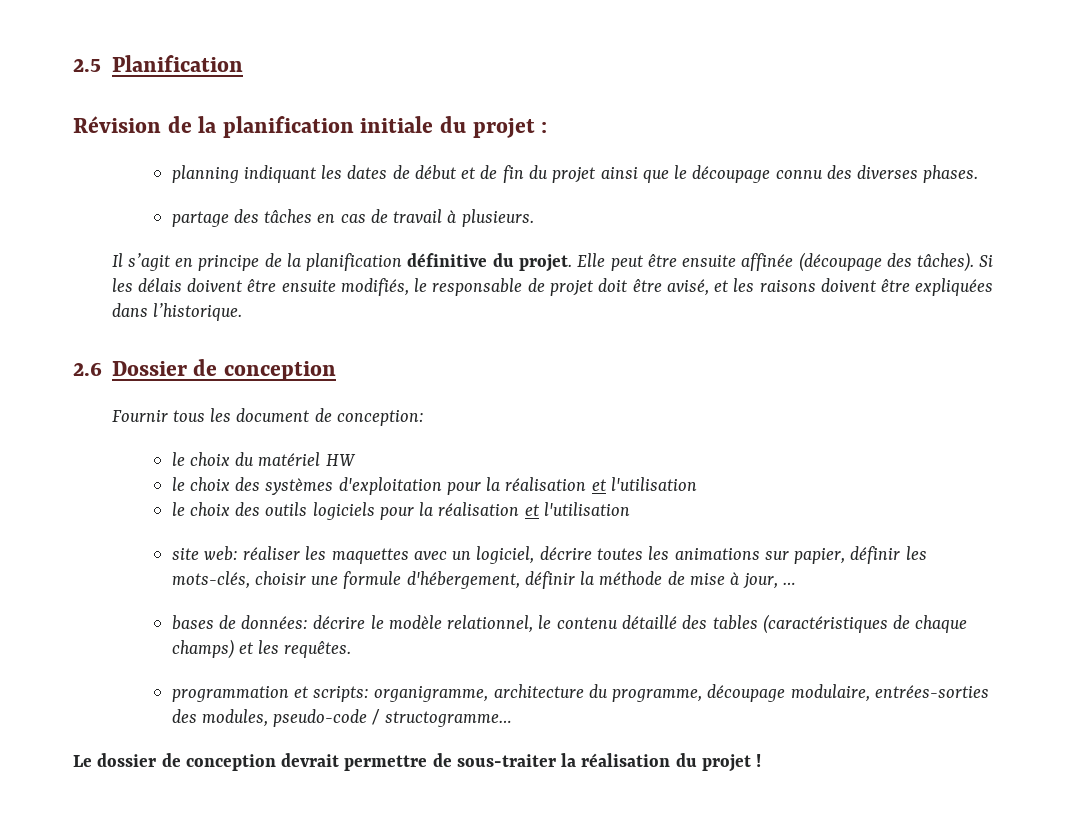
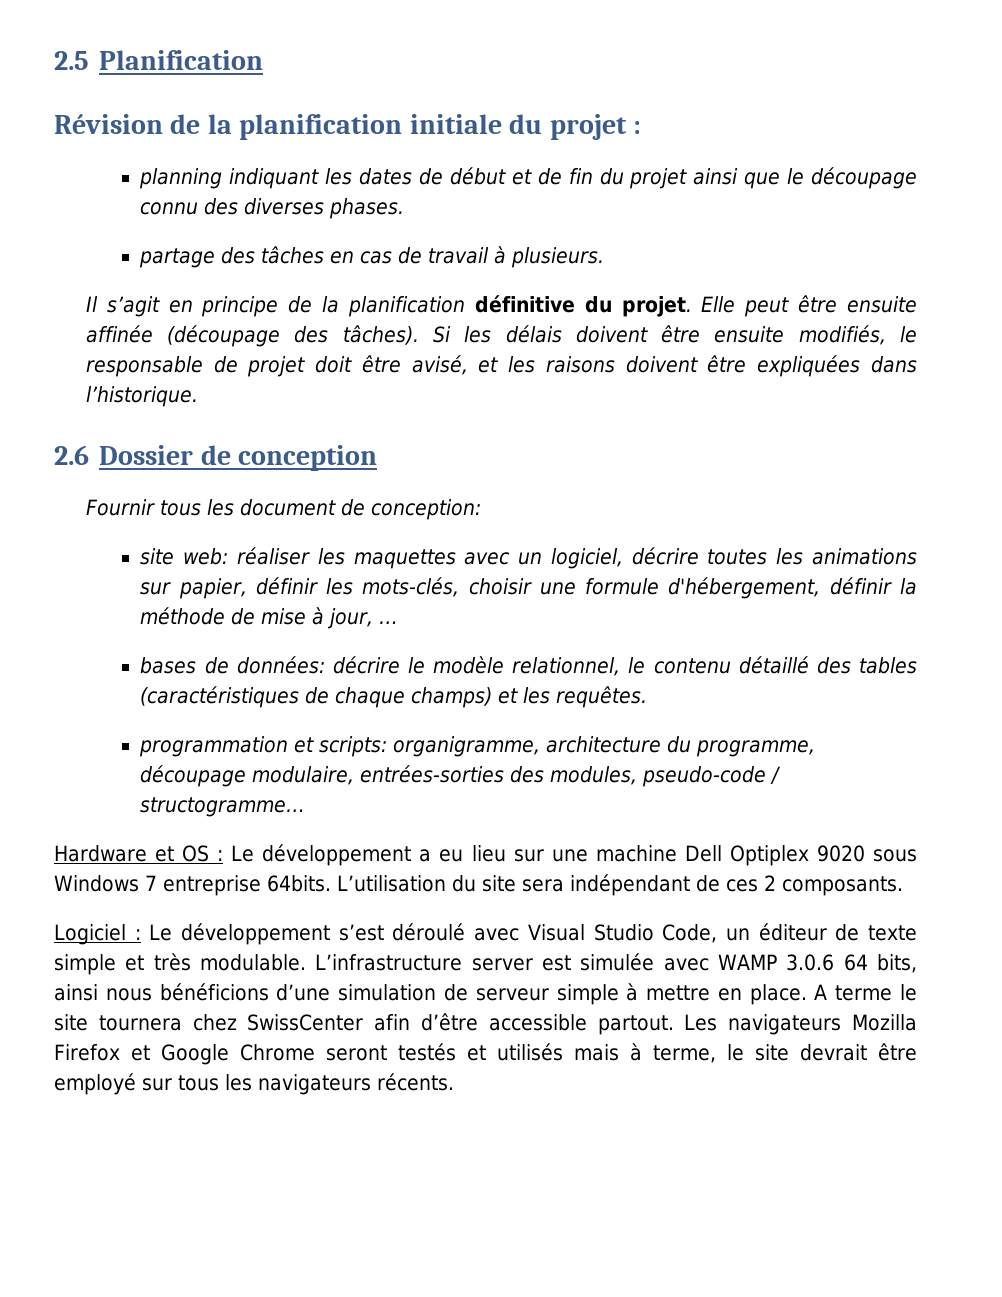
- le choix du matériel HW
- le choix des systèmes d'exploitation pour la réalisation et l'utilisation
- le choix des outils logiciels pour la réalisation et l'utilisation
- Le dossier de conception devrait permettre de sous-traiter la réalisation du projet !
+ Hardware et OS : Le développement a eu lieu sur une machine Dell Optiplex 9020 sous Windows 7 entreprise 64bits. L’utilisation du site sera indépendant de ces 2 composants.
+ Logiciel : Le développement s’est déroulé avec Visual Studio Code, un éditeur de texte simple et très modulable. L’infrastructure server est simulée avec WAMP 3.0.6 64 bits, ainsi nous bénéficions d’une simulation de serveur simple à mettre en place. A terme le site tournera chez SwissCenter afin d’être accessible partout. Les navigateurs Mozilla Firefox et Google Chrome seront testés et utilisés mais à terme, le site devrait être employé sur tous les navigateurs récents.

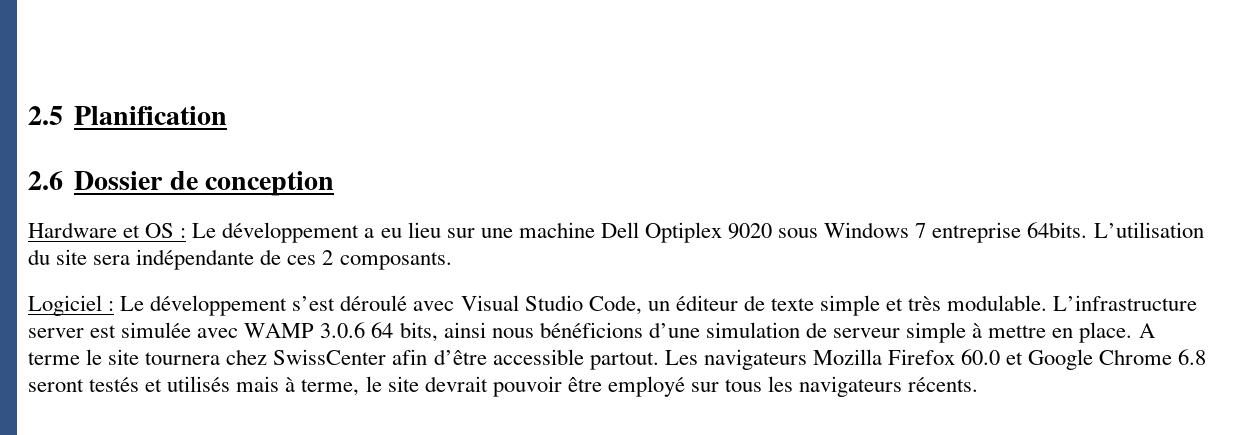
- Révision de la planification initiale du projet :
- planning indiquant les dates de début et de fin du projet ainsi que le découpage connu des diverses phases.
- partage des tâches en cas de travail à plusieurs.
- Il s’agit en principe de la planification définitive du projet. Elle peut être ensuite affinée (découpage des tâches). Si les délais doivent être ensuite modifiés, le responsable de projet doit être avisé, et les raisons doivent être expliquées dans l’historique.
  2.6 Dossier de conception
- Fournir tous les document de conception:
- site web: réaliser les maquettes avec un logiciel, décrire toutes les animations sur papier, définir les mots-clés, choisir une formule d'hébergement, définir la méthode de mise à jour, …
- bases de données: décrire le modèle relationnel, le contenu détaillé des tables (caractéristiques de chaque champs) et les requêtes.
- programmation et scripts: organigramme, architecture du programme, découpage modulaire, entrées-sorties des modules, pseudo-code / structogramme…
- L’utilisation du site sera indépendant de ces 2 composants.
+ L’utilisation du site sera indépendante de ces 2 composants.
- Les navigateurs Mozilla Firefox et Google Chrome seront testés et utilisés mais à terme, le site devrait être employé sur tous les navigateurs récents.
+ Les navigateurs Mozilla Firefox 60.0 et Google Chrome 6.8 seront testés et utilisés mais à terme, le site devrait pouvoir être employé sur tous les navigateurs récents.

